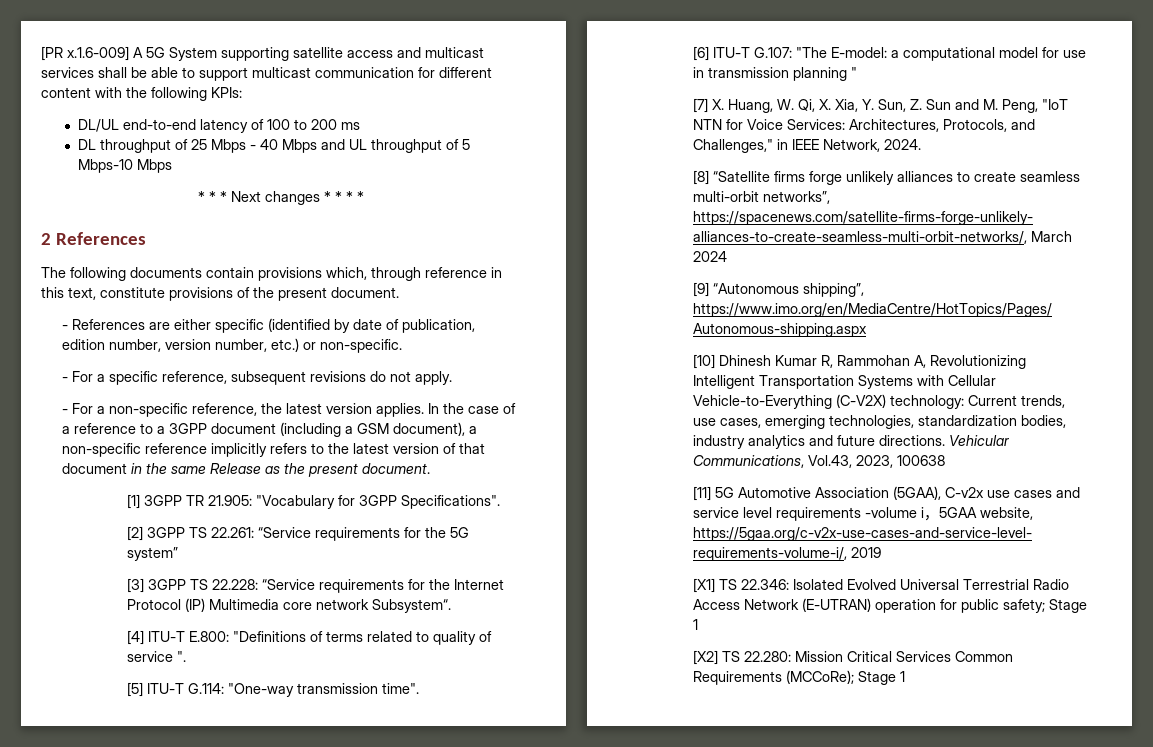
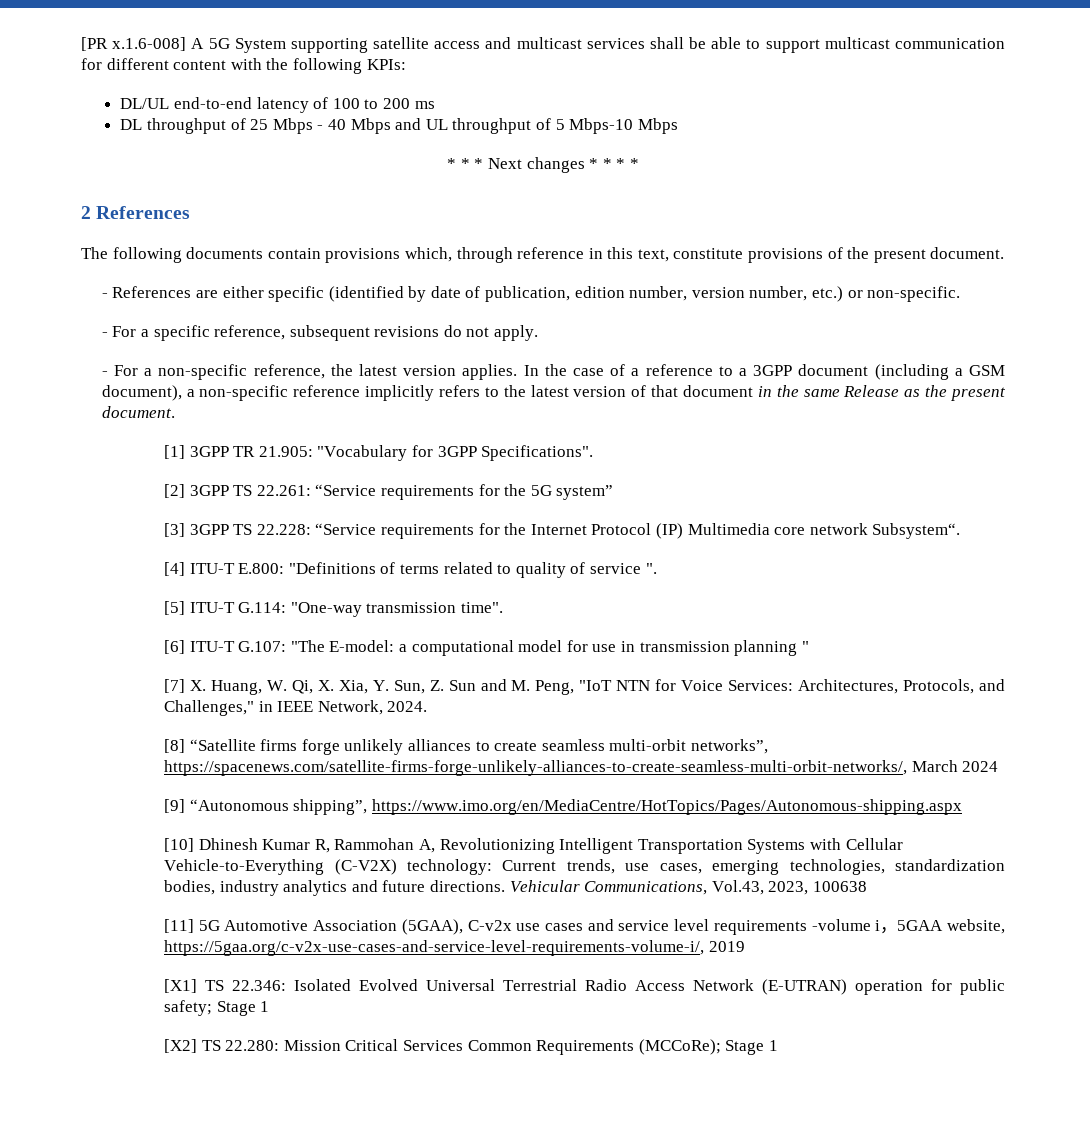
- [PR x.1.6-009] A 5G System supporting satellite access and multicast services shall be able to support multicast communication for different content with the following KPIs:
+ [PR x.1.6-008] A 5G System supporting satellite access and multicast services shall be able to support multicast communication for different content with the following KPIs:

